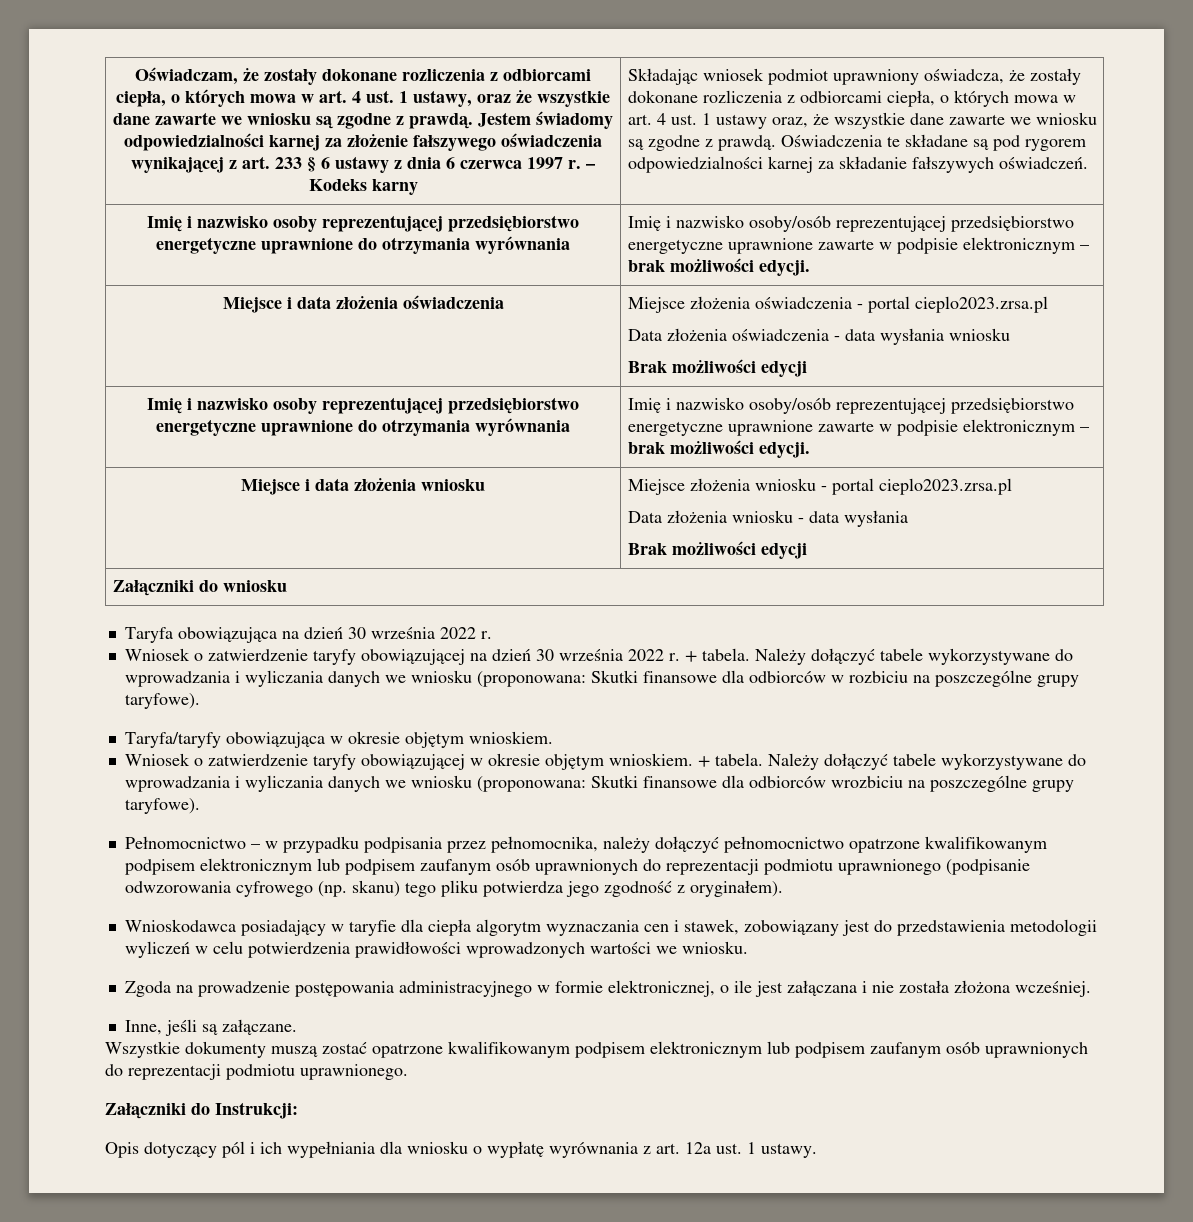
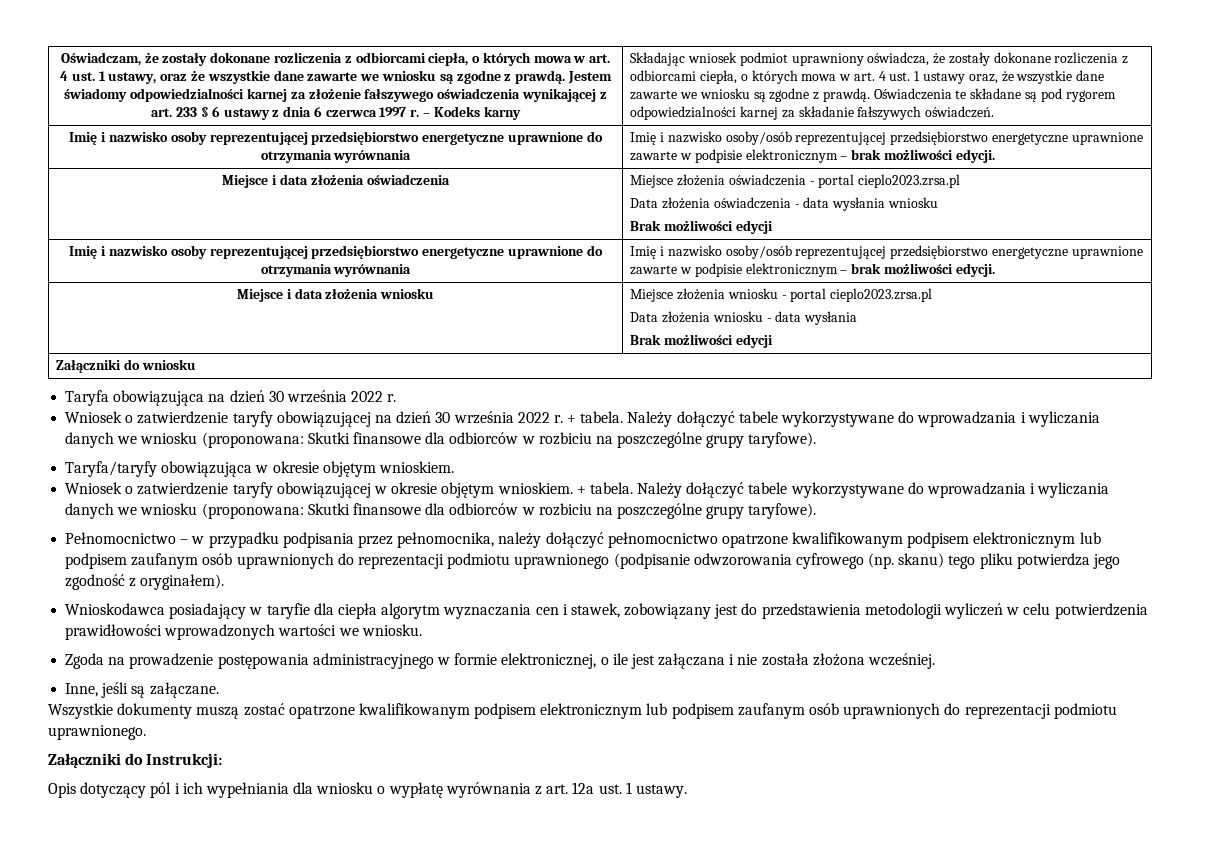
- Wniosek o zatwierdzenie taryfy obowiązującej w okresie objętym wnioskiem. + tabela. Należy dołączyć tabele wykorzystywane do wprowadzania i wyliczania danych we wniosku (proponowana: Skutki finansowe dla odbiorców wrozbiciu na poszczególne grupy taryfowe).
+ Wniosek o zatwierdzenie taryfy obowiązującej w okresie objętym wnioskiem. + tabela. Należy dołączyć tabele wykorzystywane do wprowadzania i wyliczania danych we wniosku (proponowana: Skutki finansowe dla odbiorców w rozbiciu na poszczególne grupy taryfowe).

